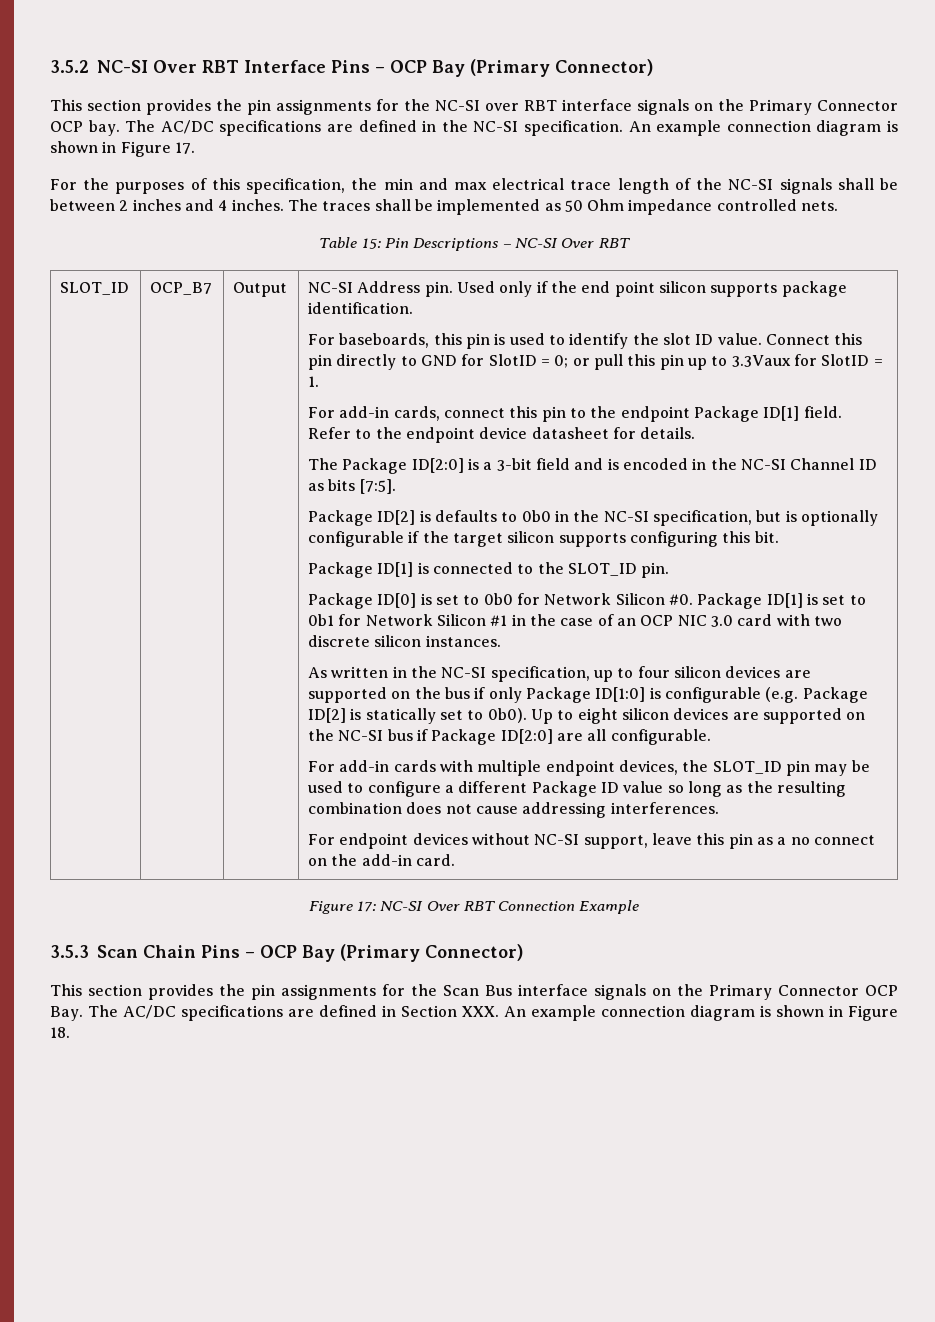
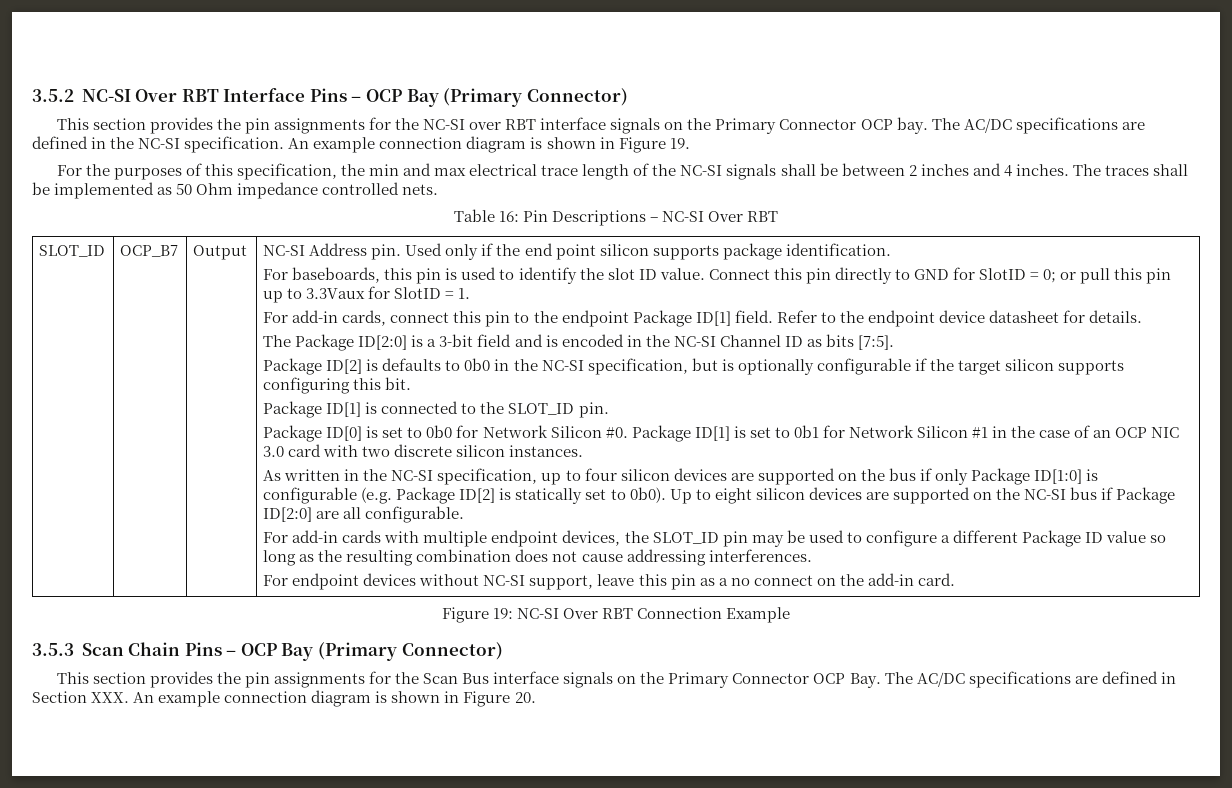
- An example connection diagram is shown in Figure 17.
+ An example connection diagram is shown in Figure 19.
- Table 15: Pin Descriptions – NC-SI Over RBT
+ Table 16: Pin Descriptions – NC-SI Over RBT
- Figure 17: NC-SI Over RBT Connection Example
+ Figure 19: NC-SI Over RBT Connection Example
- This section provides the pin assignments for the Scan Bus interface signals on the Primary Connector OCP Bay. The AC/DC specifications are defined in Section XXX. An example connection diagram is shown in Figure 18.
+ This section provides the pin assignments for the Scan Bus interface signals on the Primary Connector OCP Bay. The AC/DC specifications are defined in Section XXX. An example connection diagram is shown in Figure 20.

